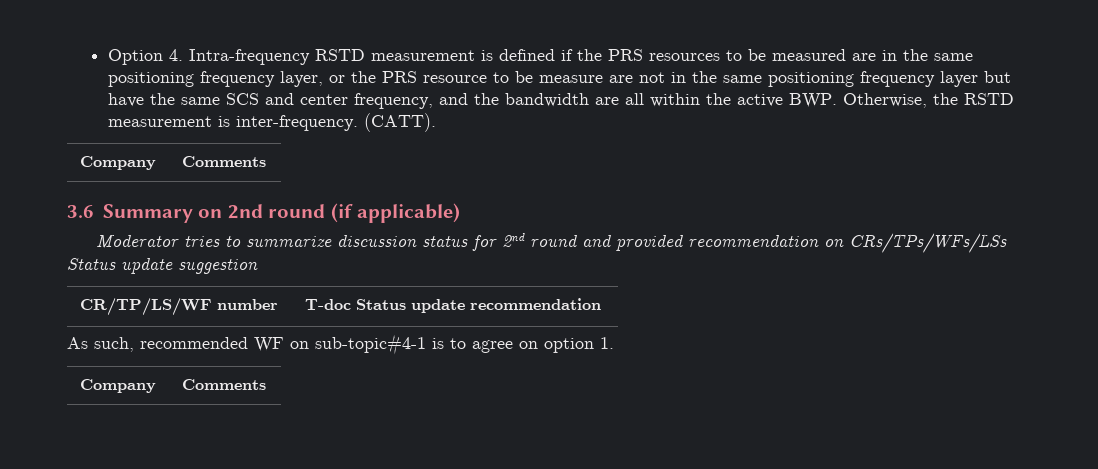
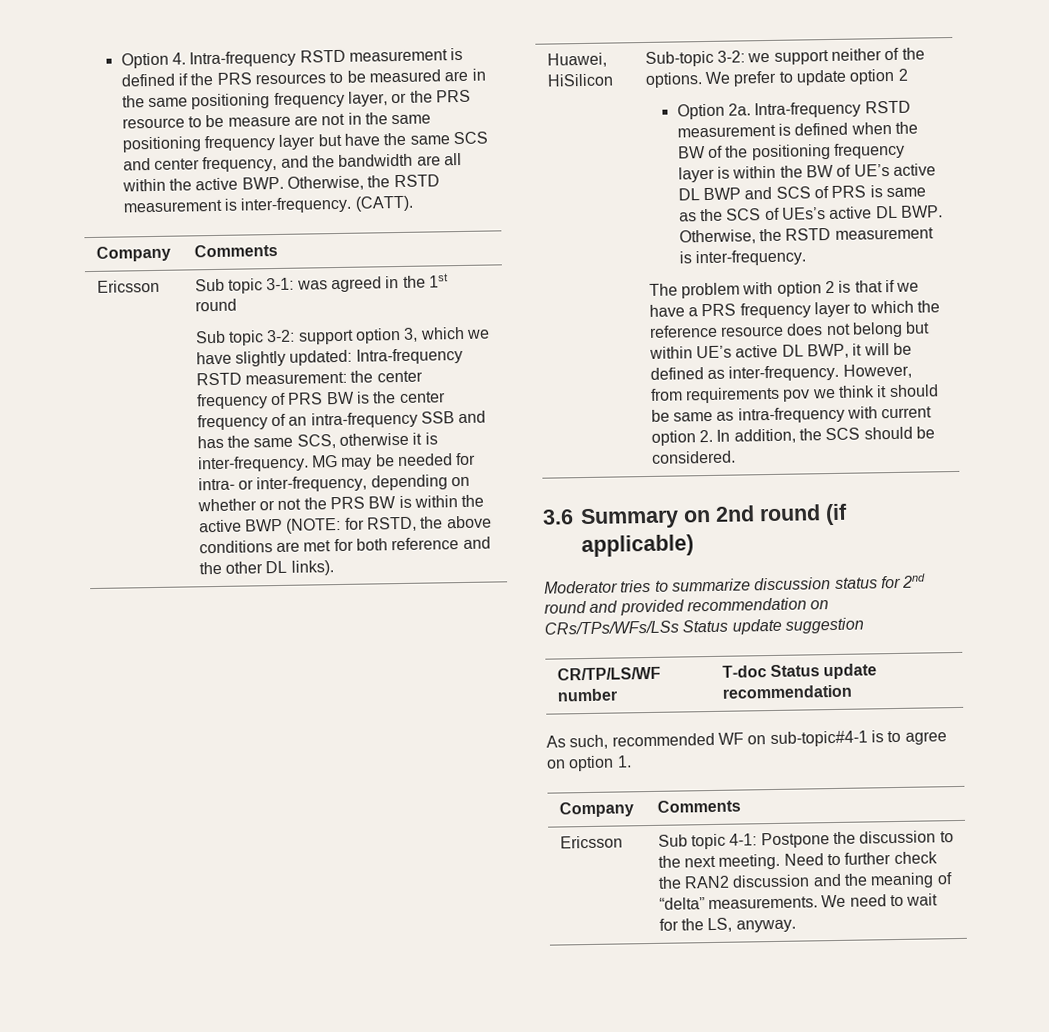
+ Ericsson | Sub topic 3-1: was agreed in the 1st round
+ Sub topic 3-2: support option 3, which we have slightly updated: Intra-frequency RSTD measurement: the center frequency of PRS BW is the center frequency of an intra-frequency SSB and has the same SCS, otherwise it is inter-frequency. MG may be needed for intra- or inter-frequency, depending on whether or not the PRS BW is within the active BWP (NOTE: for RSTD, the above conditions are met for both reference and the other DL links).
+ Huawei, HiSilicon | Sub-topic 3-2: we support neither of the options. We prefer to update option 2
+ Option 2a. Intra-frequency RSTD measurement is defined when the BW of the positioning frequency layer is within the BW of UE’s active DL BWP and SCS of PRS is same as the SCS of UEs’s active DL BWP. Otherwise, the RSTD measurement is inter-frequency.
+ The problem with option 2 is that if we have a PRS frequency layer to which the reference resource does not belong but within UE’s active DL BWP, it will be defined as inter-frequency. However, from requirements pov we think it should be same as intra-frequency with current option 2. In addition, the SCS should be considered.
+ Ericsson | Sub topic 4-1: Postpone the discussion to the next meeting. Need to further check the RAN2 discussion and the meaning of “delta” measurements. We need to wait for the LS, anyway.

